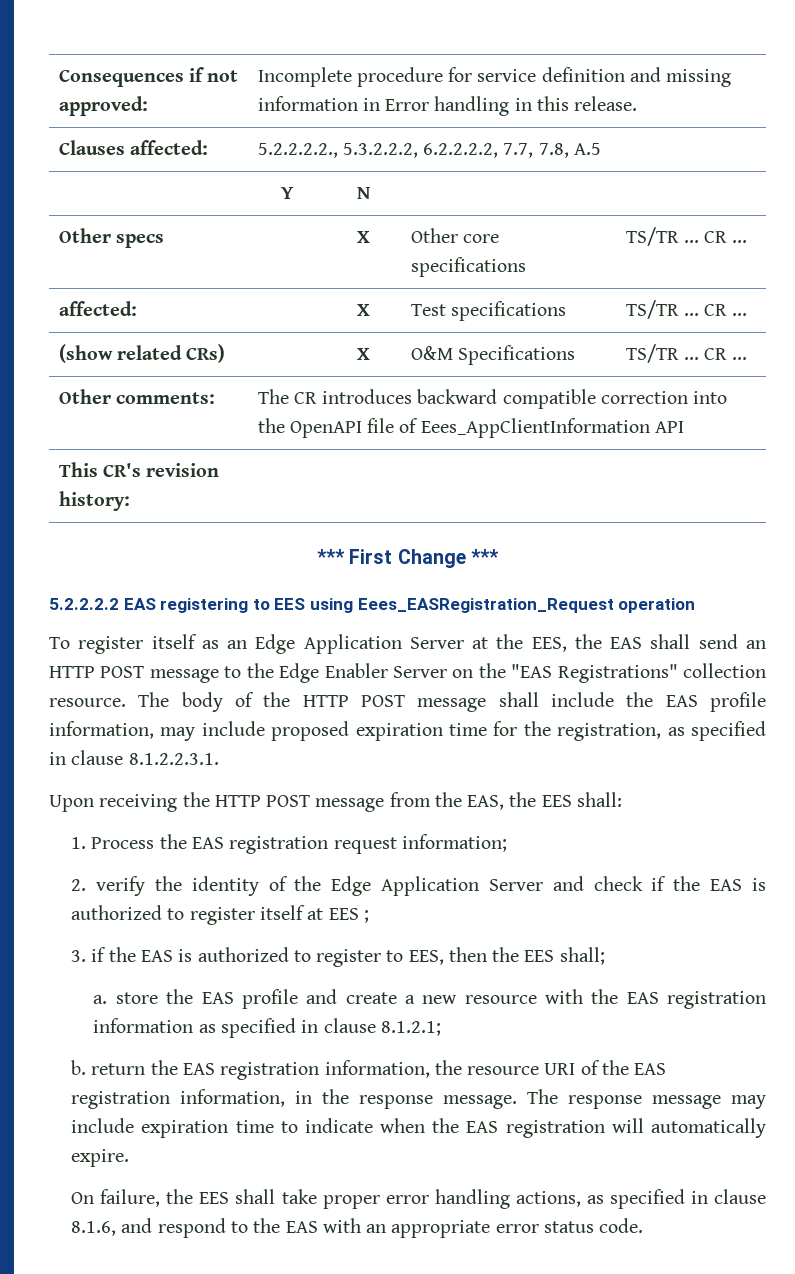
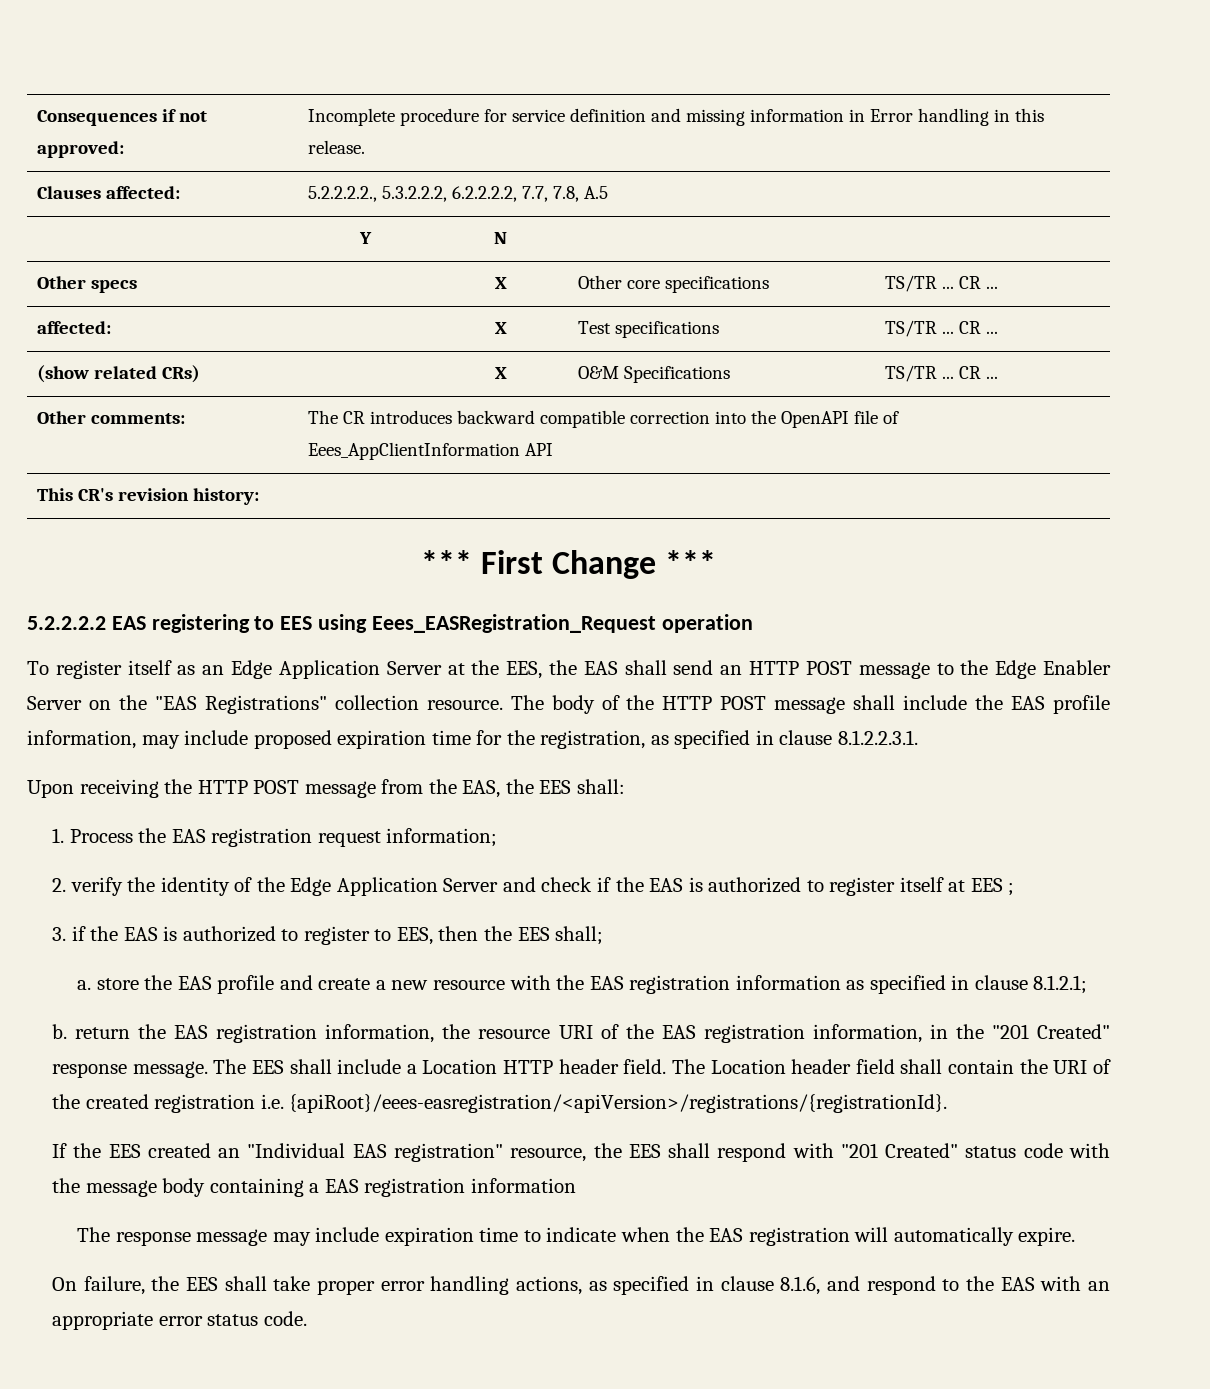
- b. return the EAS registration information, the resource URI of the EAS registration information, in the response message.
+ b. return the EAS registration information, the resource URI of the EAS registration information, in the "201 Created" response message.
+ The EES shall include a Location HTTP header field. The Location header field shall contain the URI of the created registration i.e. {apiRoot}/eees-easregistration/<apiVersion>/registrations/{registrationId}.
+ If the EES created an "Individual EAS registration" resource, the EES shall respond with "201 Created" status code with the message body containing a EAS registration information

